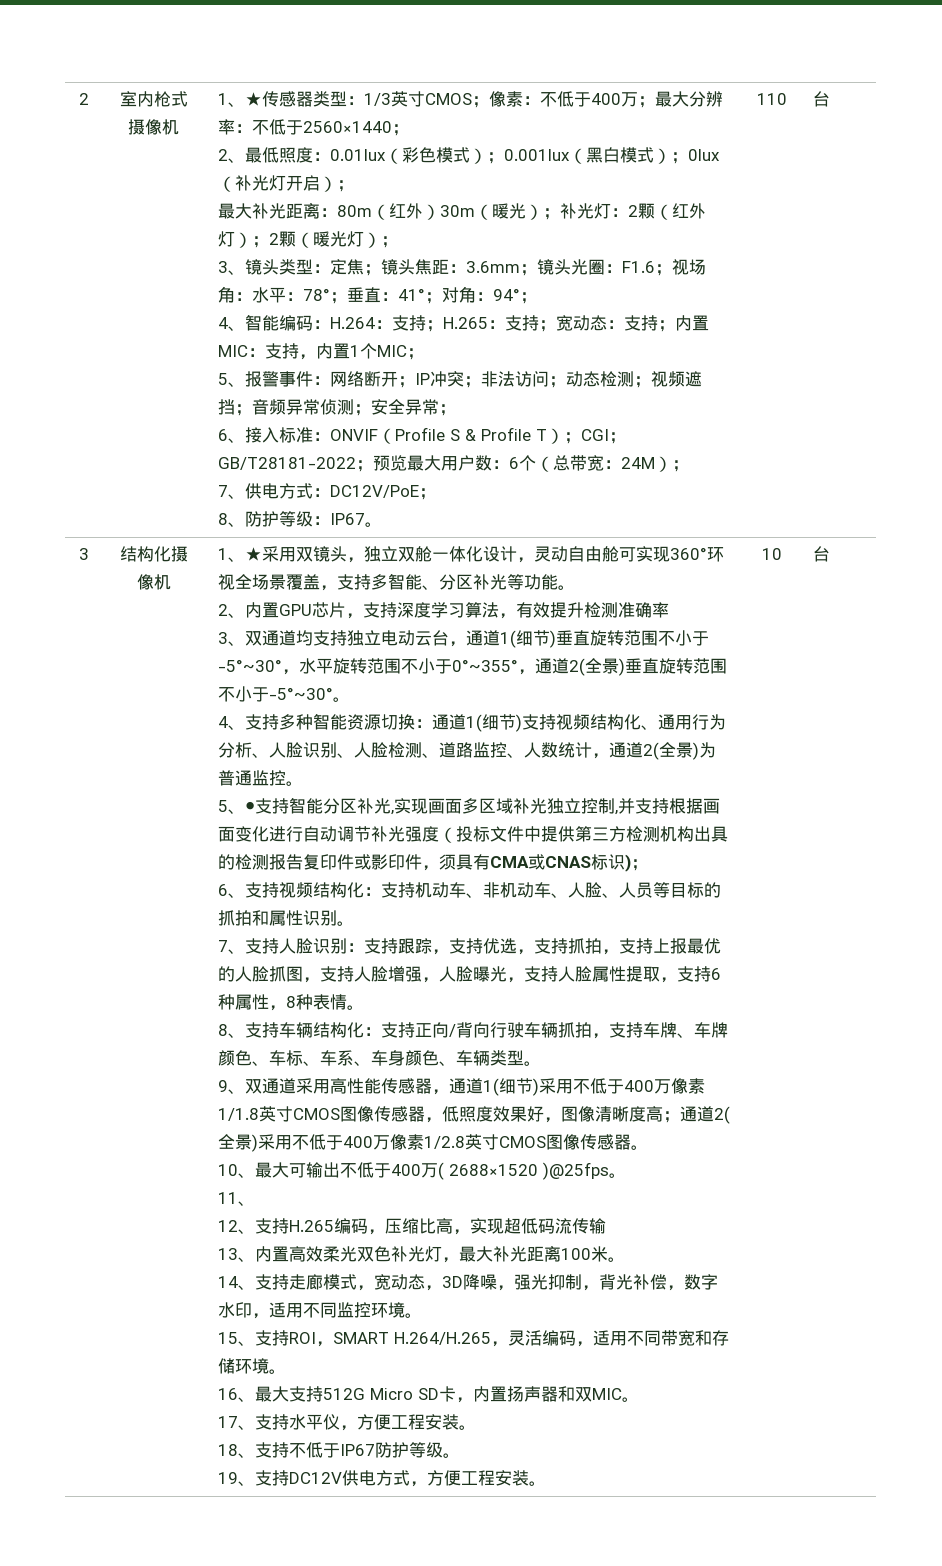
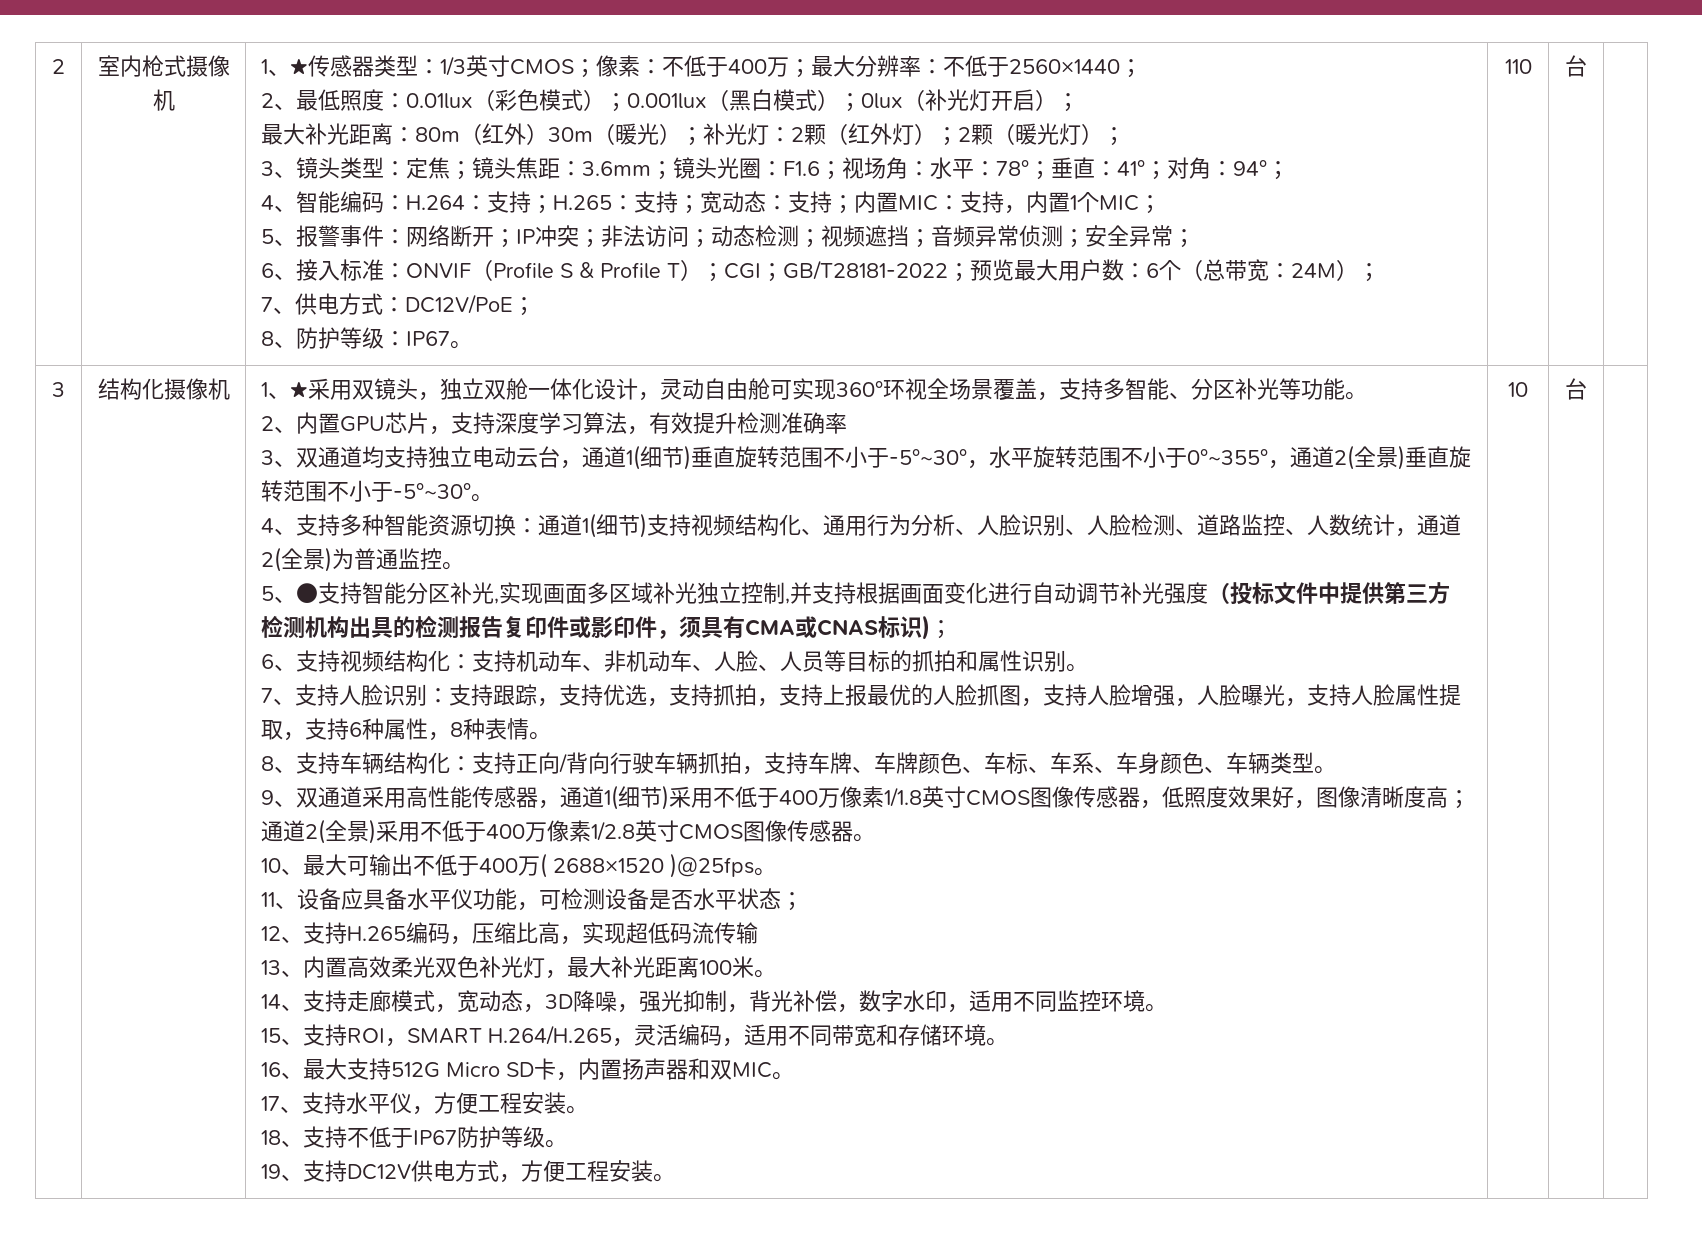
- 11、
+ 11、设备应具备水平仪功能，可检测设备是否水平状态；

